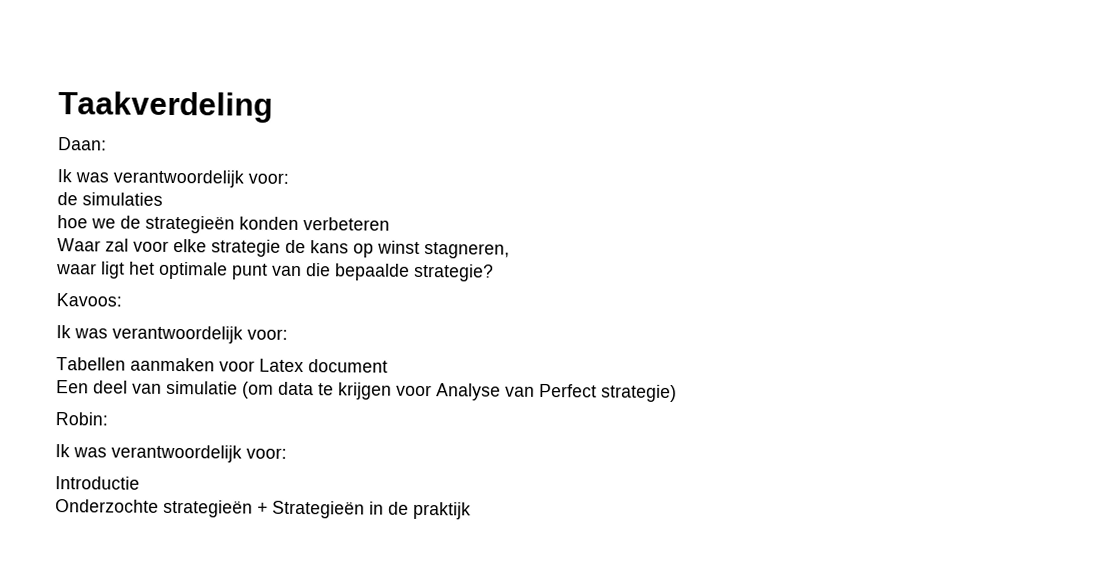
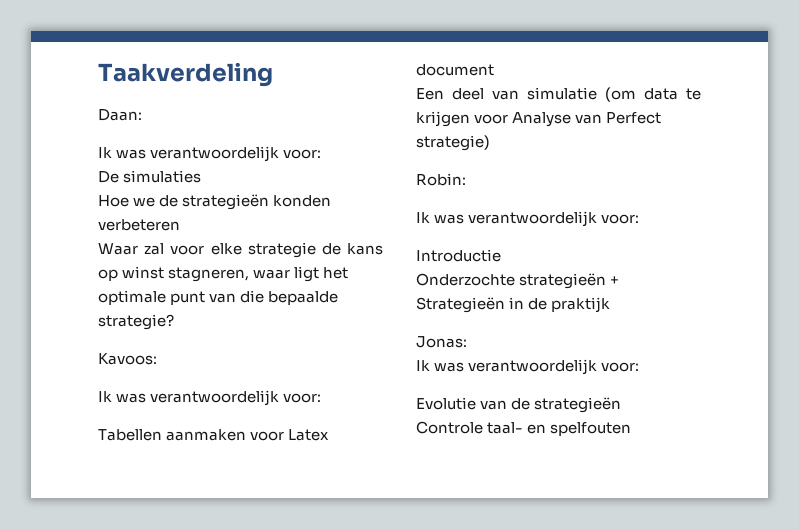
- de simulaties
+ De simulaties
- hoe we de strategieën konden verbeteren
+ Hoe we de strategieën konden verbeteren
- Waar zal voor elke strategie de kans op winst stagneren,
- waar ligt het optimale punt van die bepaalde strategie?
+ Waar zal voor elke strategie de kans op winst stagneren, waar ligt het optimale punt van die bepaalde strategie?
+ Jonas:
+ Ik was verantwoordelijk voor:
+ Evolutie van de strategieën
+ Controle taal- en spelfouten

